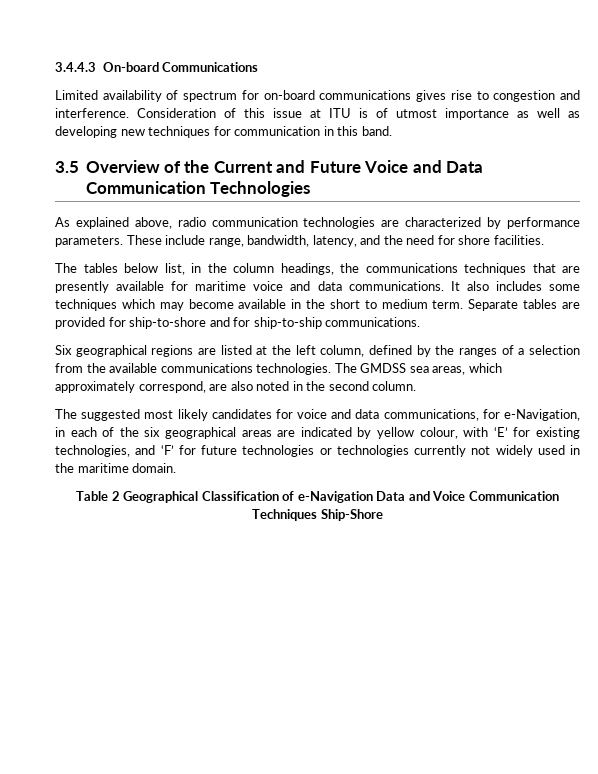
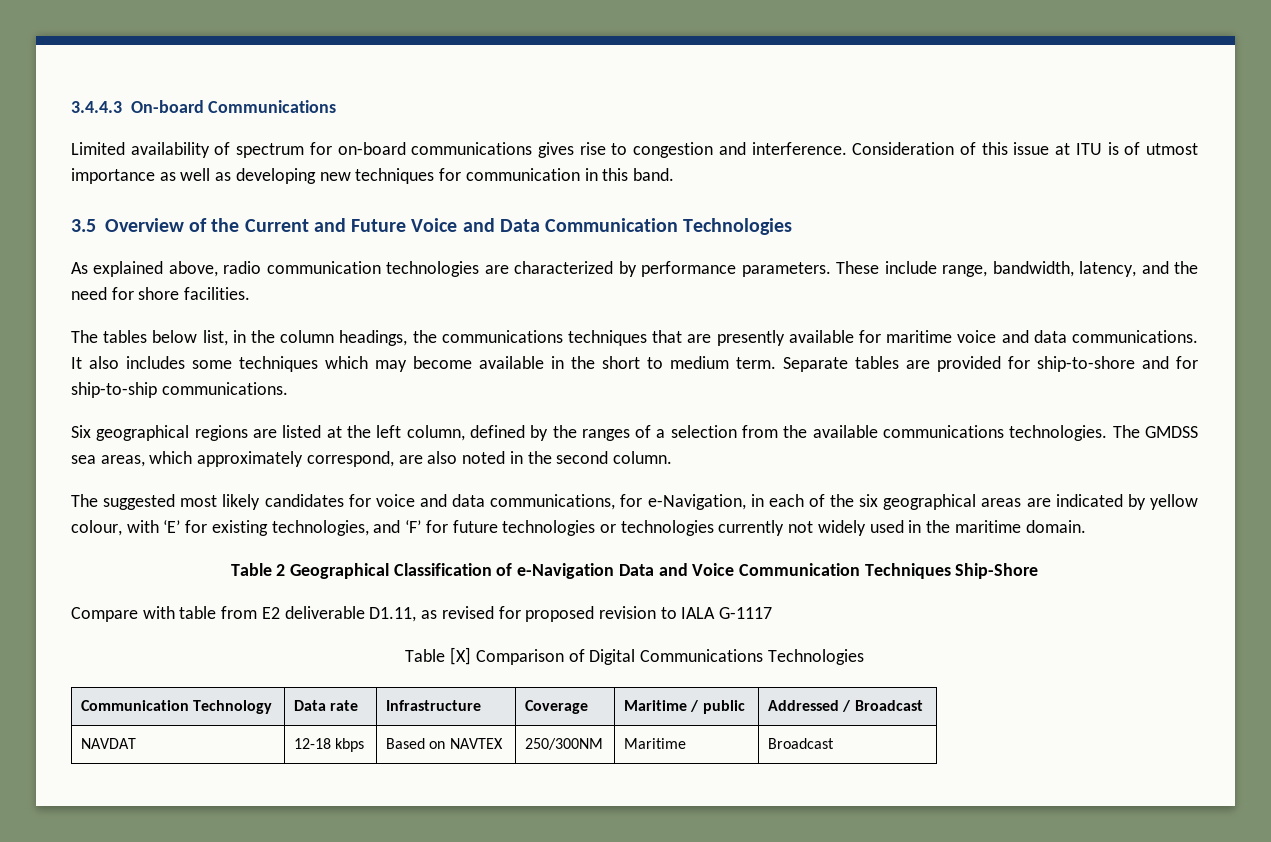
+ Compare with table from E2 deliverable D1.11, as revised for proposed revision to IALA G-1117
+ Table [X] Comparison of Digital Communications Technologies
+ Communication Technology | Data rate | Infrastructure | Coverage | Maritime / public | Addressed / Broadcast
+ NAVDAT | 12-18 kbps | Based on NAVTEX | 250/300NM | Maritime | Broadcast

